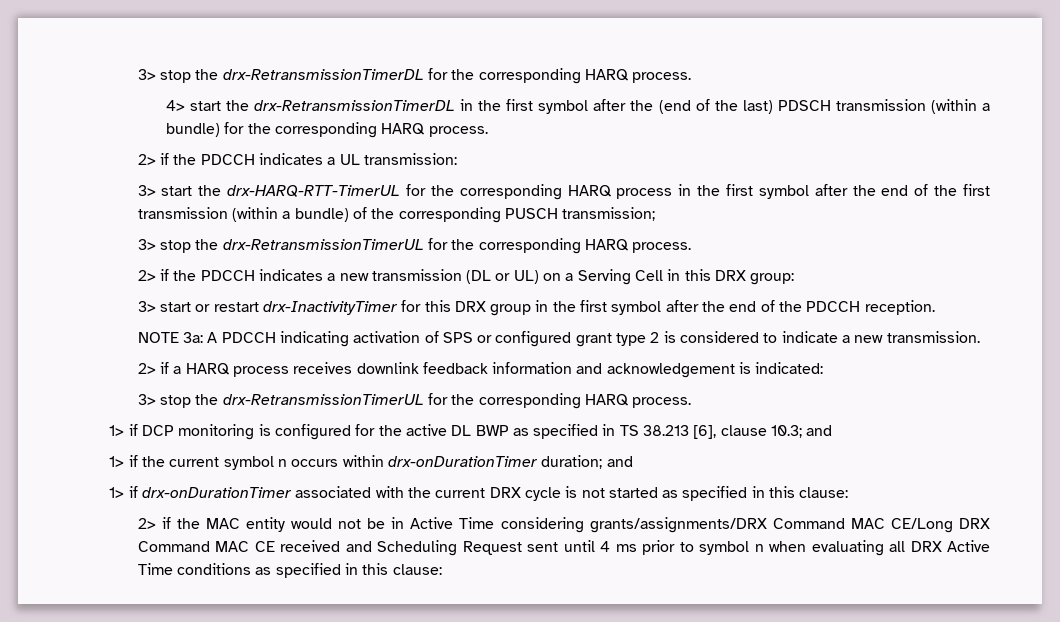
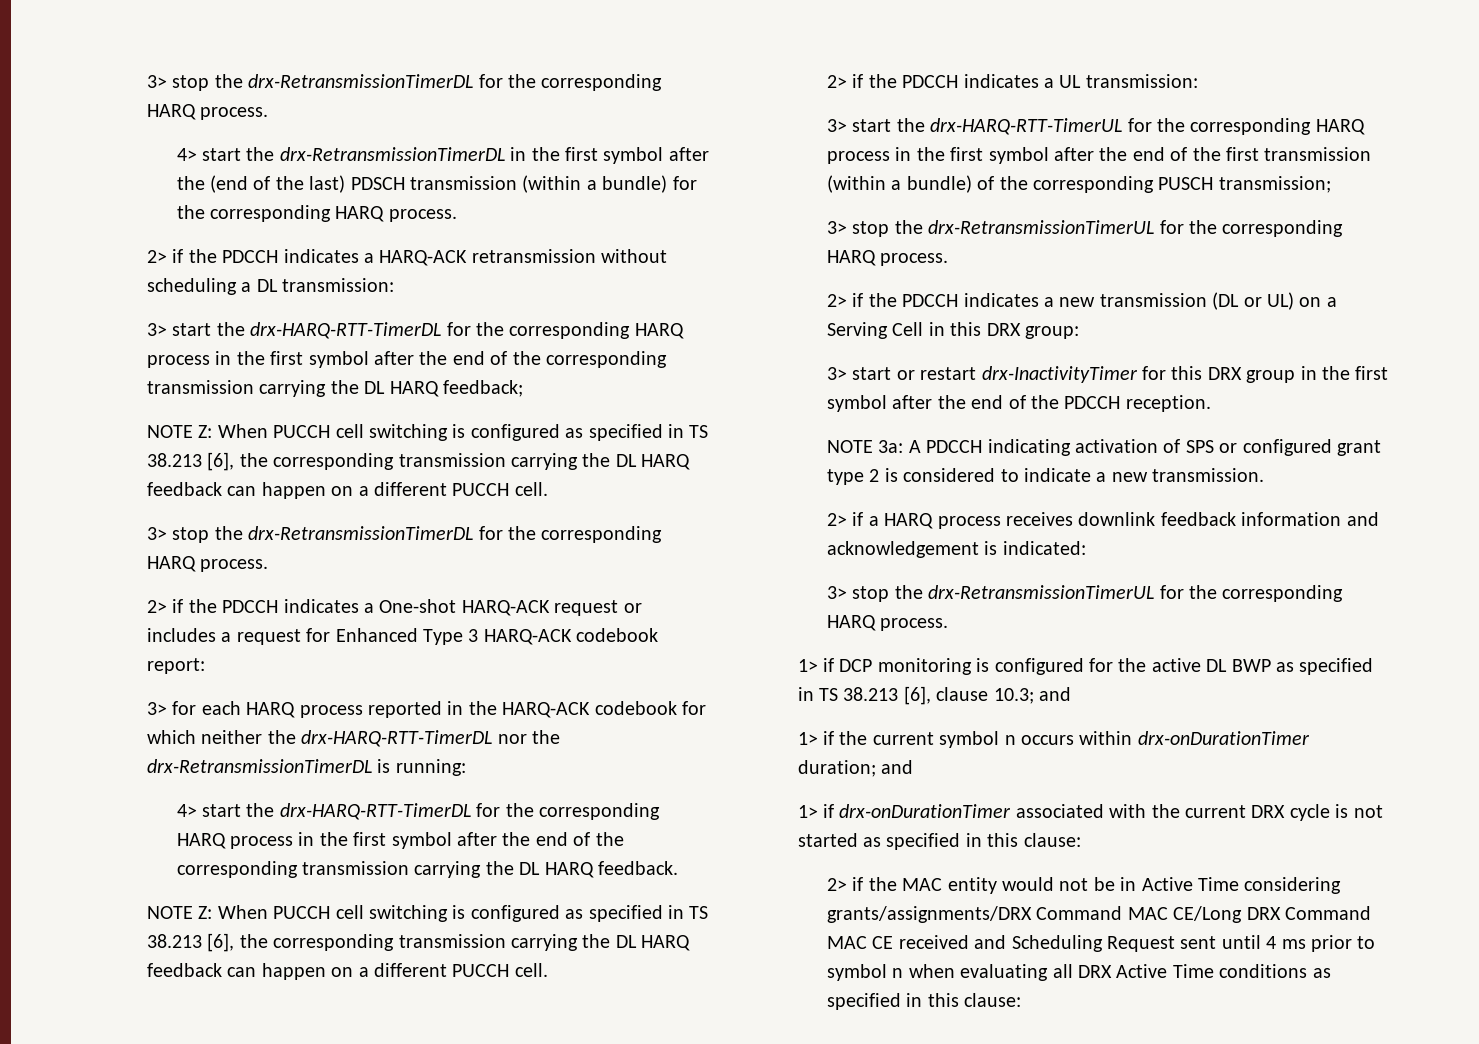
+ 2> if the PDCCH indicates a HARQ-ACK retransmission without scheduling a DL transmission:
+ 3> start the drx-HARQ-RTT-TimerDL for the corresponding HARQ process in the first symbol after the end of the corresponding transmission carrying the DL HARQ feedback;
+ NOTE Z: When PUCCH cell switching is configured as specified in TS 38.213 [6], the corresponding transmission carrying the DL HARQ feedback can happen on a different PUCCH cell.
+ 3> stop the drx-RetransmissionTimerDL for the corresponding HARQ process.
+ 2> if the PDCCH indicates a One-shot HARQ-ACK request or includes a request for Enhanced Type 3 HARQ-ACK codebook report:
+ 3> for each HARQ process reported in the HARQ-ACK codebook for which neither the drx-HARQ-RTT-TimerDL nor the drx-RetransmissionTimerDL is running:
+ 4> start the drx-HARQ-RTT-TimerDL for the corresponding HARQ process in the first symbol after the end of the corresponding transmission carrying the DL HARQ feedback.
+ NOTE Z: When PUCCH cell switching is configured as specified in TS 38.213 [6], the corresponding transmission carrying the DL HARQ feedback can happen on a different PUCCH cell.

